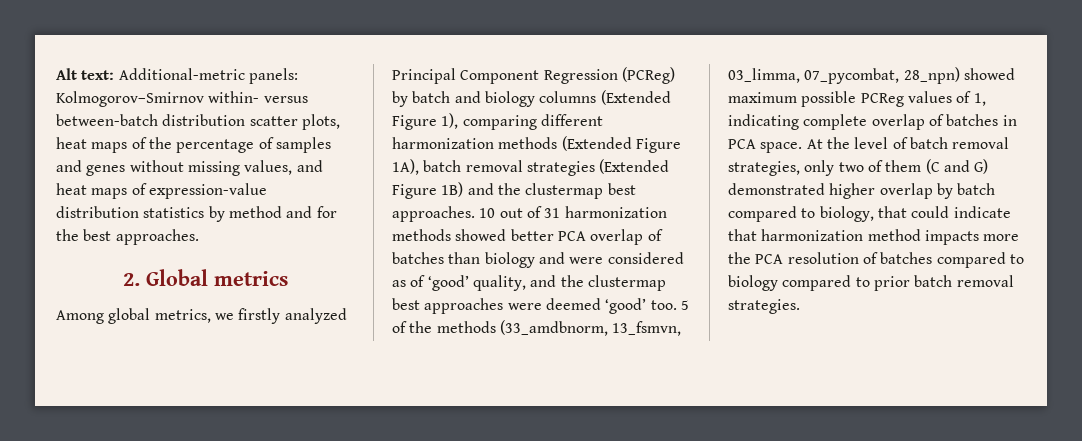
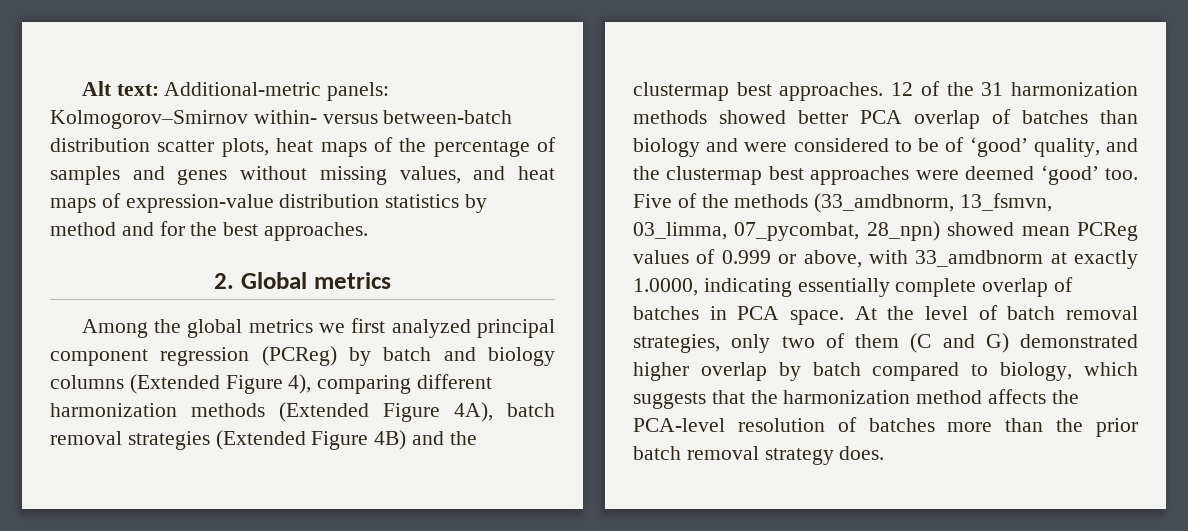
- Among global metrics, we firstly analyzed Principal Component Regression (PCReg) by batch and biology columns (Extended Figure 1), comparing different harmonization methods (Extended Figure 1A), batch removal strategies (Extended Figure 1B) and the clustermap best approaches.
+ Among the global metrics we first analyzed principal component regression (PCReg) by batch and biology columns (Extended Figure 4), comparing different harmonization methods (Extended Figure 4A), batch removal strategies (Extended Figure 4B) and the clustermap best approaches.
- 10 out of 31 harmonization methods showed better PCA overlap of batches than biology and were considered as of ‘good’ quality, and the clustermap best approaches were deemed ‘good’ too.
+ 12 of the 31 harmonization methods showed better PCA overlap of batches than biology and were considered to be of ‘good’ quality, and the clustermap best approaches were deemed ‘good’ too.
- 5 of the methods (33_amdbnorm, 13_fsmvn, 03_limma, 07_pycombat, 28_npn) showed maximum possible PCReg values of 1, indicating complete overlap of batches in PCA space.
+ Five of the methods (33_amdbnorm, 13_fsmvn, 03_limma, 07_pycombat, 28_npn) showed mean PCReg values of 0.999 or above, with 33_amdbnorm at exactly 1.0000, indicating essentially complete overlap of batches in PCA space.
- At the level of batch removal strategies, only two of them (C and G) demonstrated higher overlap by batch compared to biology, that could indicate that harmonization method impacts more the PCA resolution of batches compared to biology compared to prior batch removal strategies.
+ At the level of batch removal strategies, only two of them (C and G) demonstrated higher overlap by batch compared to biology, which suggests that the harmonization method affects the PCA-level resolution of batches more than the prior batch removal strategy does.

